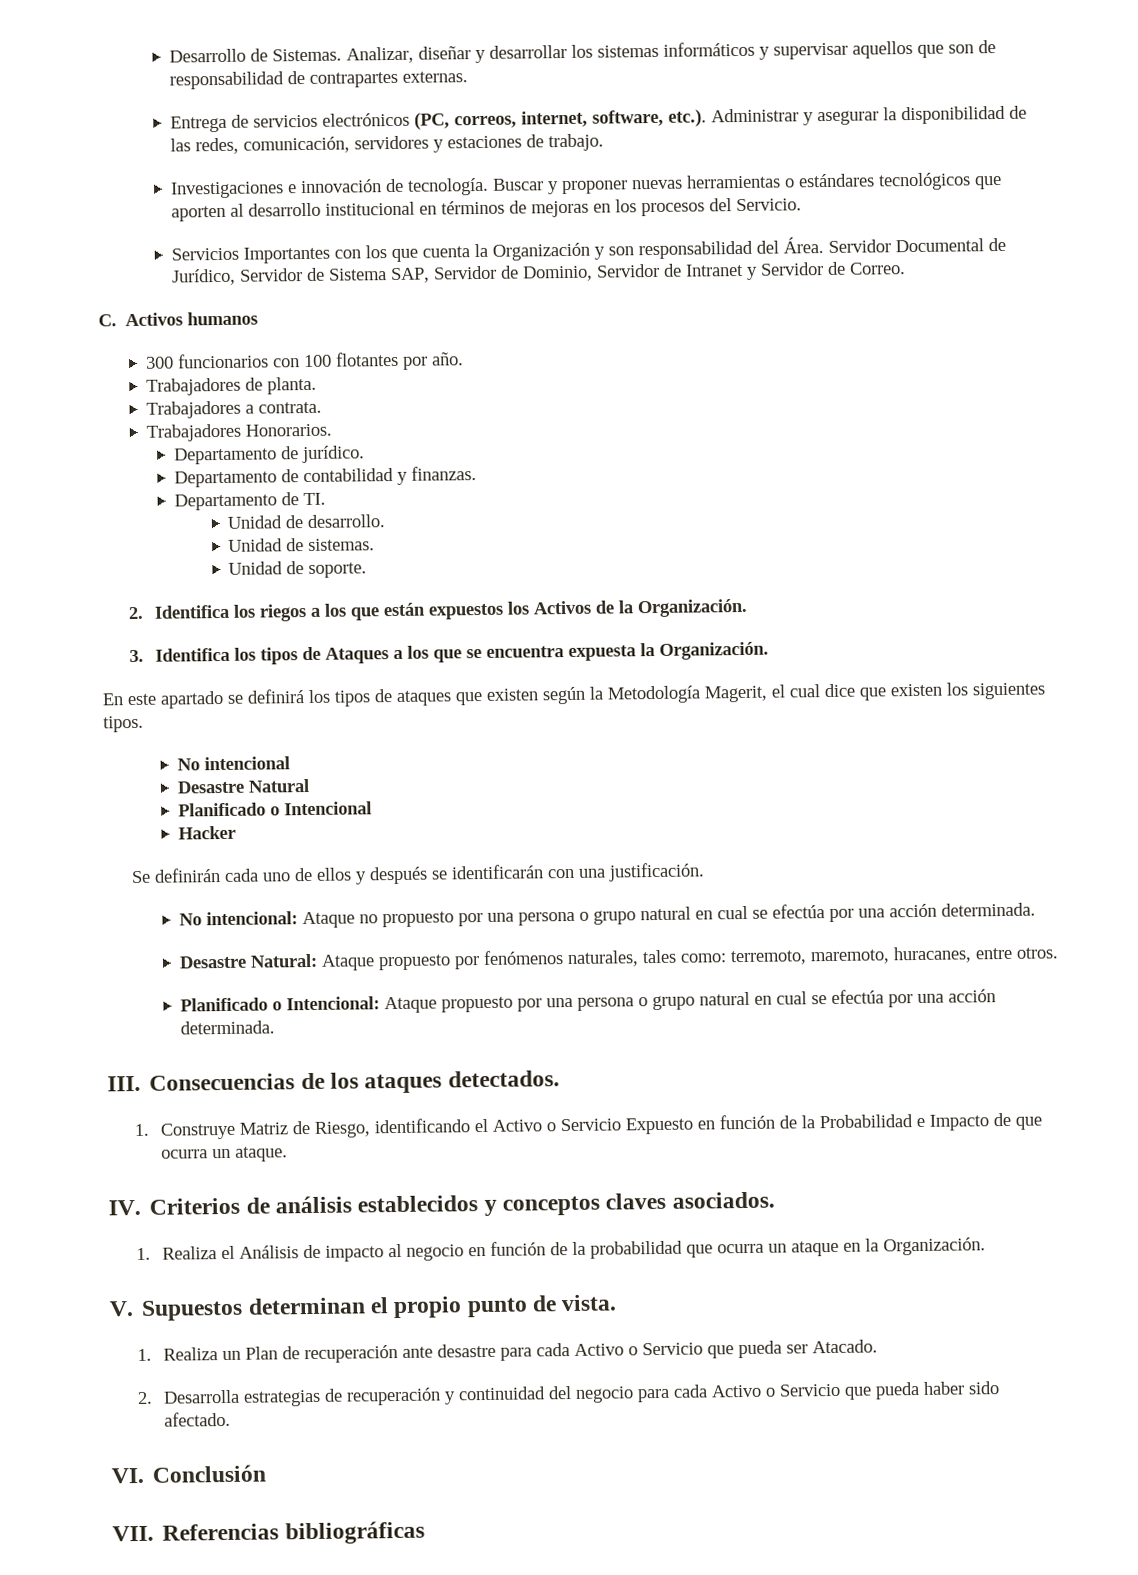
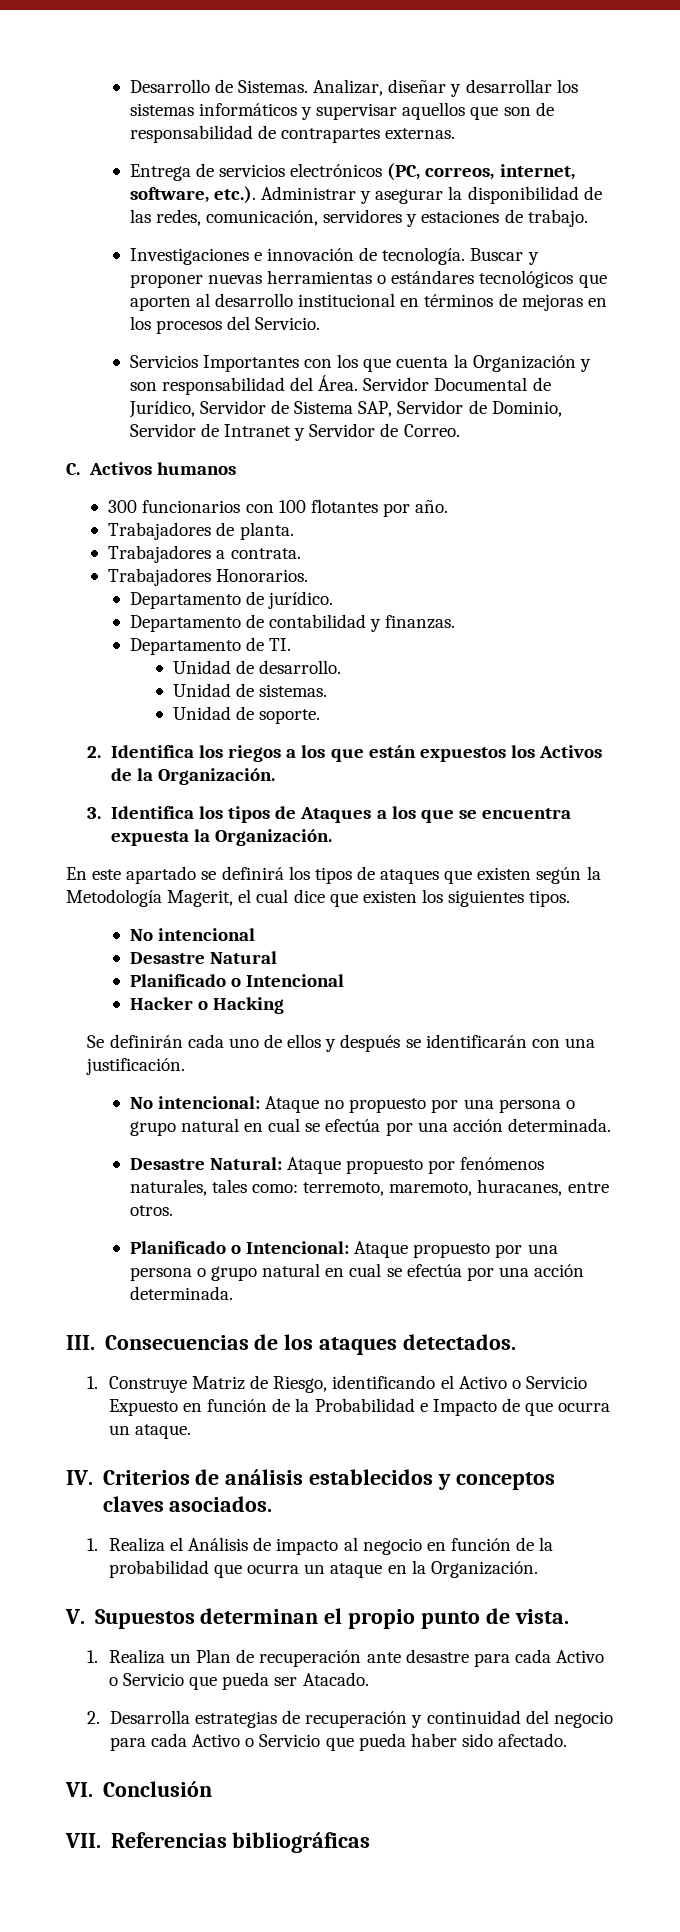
- Hacker
+ Hacker o Hacking

